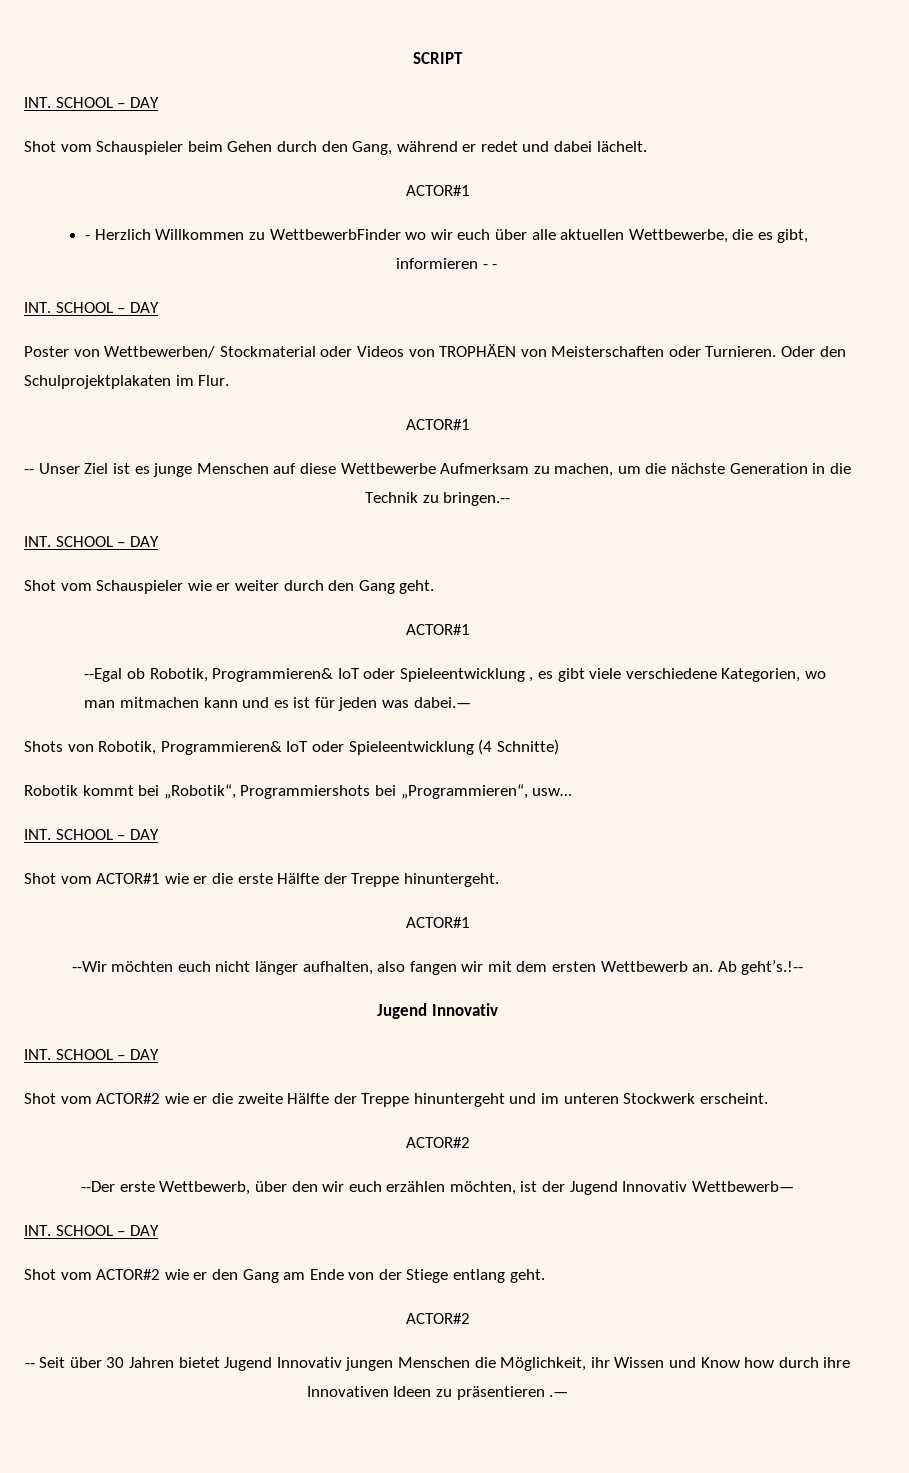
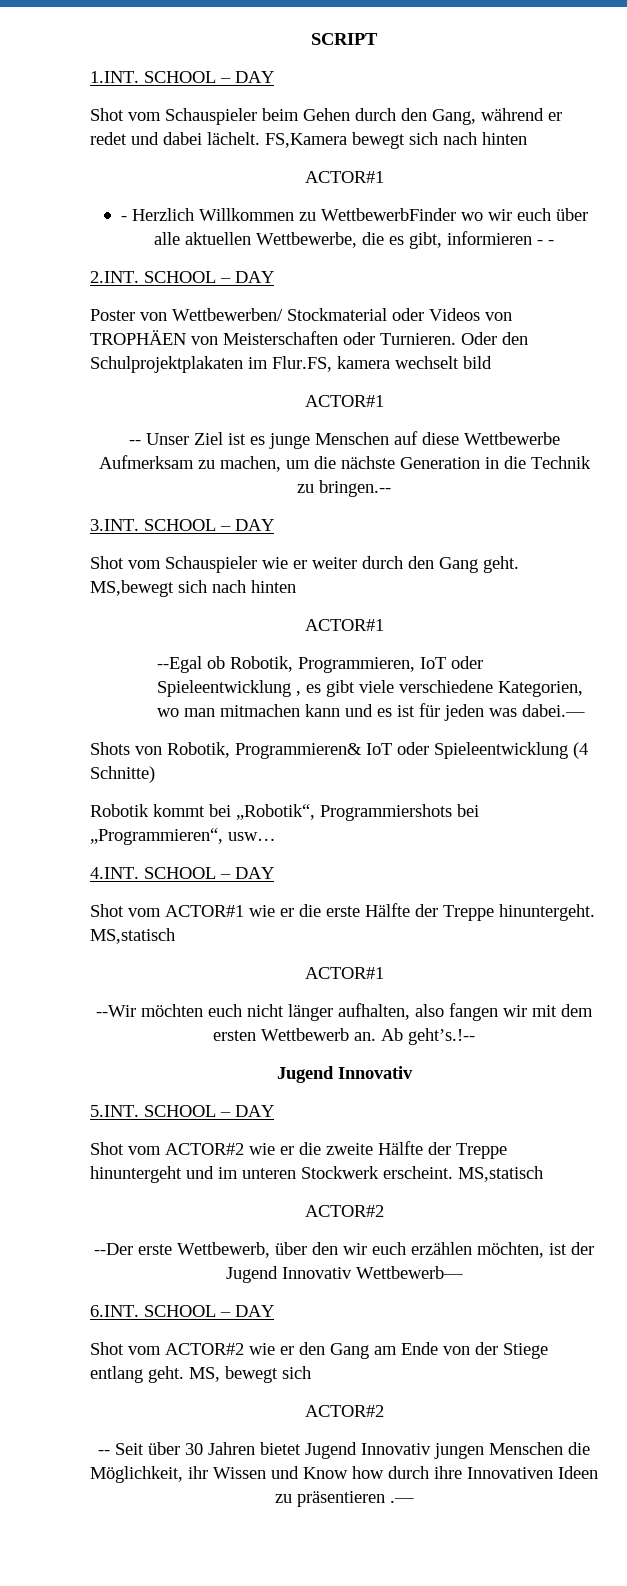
  SCRIPT
- INT. SCHOOL – DAY
+ 1.INT. SCHOOL – DAY
+ FS,Kamera bewegt sich nach hinten
  - Herzlich Willkommen zu WettbewerbFinder wo wir euch über alle aktuellen Wettbewerbe, die es gibt, informieren - -
- INT. SCHOOL – DAY
+ 2.INT. SCHOOL – DAY
- Oder den Schulprojektplakaten im Flur.
+ Oder den Schulprojektplakaten im Flur.FS, kamera wechselt bild
  -- Unser Ziel ist es junge Menschen auf diese Wettbewerbe Aufmerksam zu machen, um die nächste Generation in die Technik zu bringen.--
- INT. SCHOOL – DAY
+ 3.INT. SCHOOL – DAY
+ MS,bewegt sich nach hinten
- --Egal ob Robotik, Programmieren& IoT oder Spieleentwicklung , es gibt viele verschiedene Kategorien, wo man mitmachen kann und es ist für jeden was dabei.—
+ --Egal ob Robotik, Programmieren, IoT oder Spieleentwicklung , es gibt viele verschiedene Kategorien, wo man mitmachen kann und es ist für jeden was dabei.—
  Robotik kommt bei „Robotik“, Programmiershots bei „Programmieren“, usw…
- INT. SCHOOL – DAY
+ 4.INT. SCHOOL – DAY
- Shot vom ACTOR#1 wie er die erste Hälfte der Treppe hinuntergeht.
+ Shot vom ACTOR#1 wie er die erste Hälfte der Treppe hinuntergeht. MS,statisch
  Ab geht’s.!--
  Jugend Innovativ
- INT. SCHOOL – DAY
+ 5.INT. SCHOOL – DAY
- Shot vom ACTOR#2 wie er die zweite Hälfte der Treppe hinuntergeht und im unteren Stockwerk erscheint.
+ Shot vom ACTOR#2 wie er die zweite Hälfte der Treppe hinuntergeht und im unteren Stockwerk erscheint. MS,statisch
  --Der erste Wettbewerb, über den wir euch erzählen möchten, ist der Jugend Innovativ Wettbewerb—
- INT. SCHOOL – DAY
+ 6.INT. SCHOOL – DAY
+ MS, bewegt sich

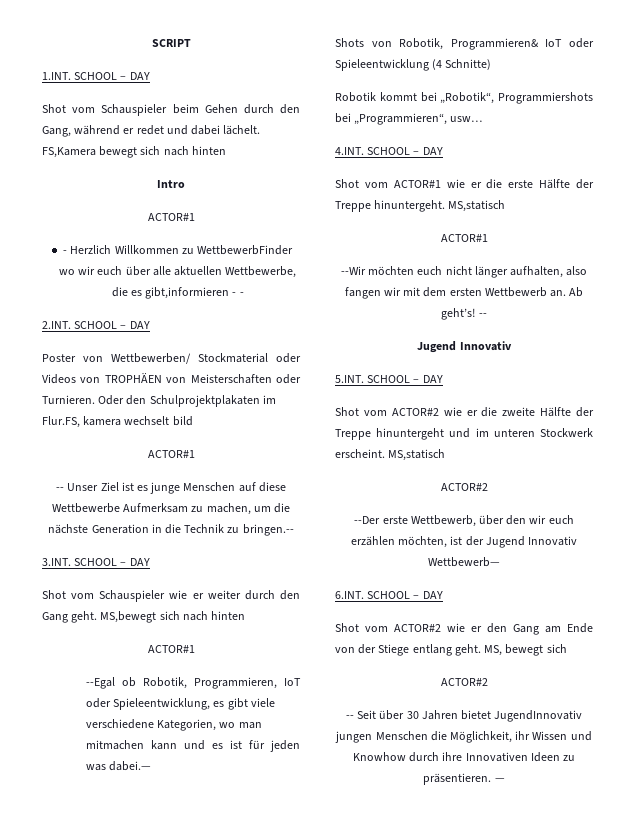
+ Intro
- - Herzlich Willkommen zu WettbewerbFinder wo wir euch über alle aktuellen Wettbewerbe, die es gibt, informieren - -
+ - Herzlich Willkommen zu WettbewerbFinder wo wir euch über alle aktuellen Wettbewerbe, die es gibt,informieren - -
- --Egal ob Robotik, Programmieren, IoT oder Spieleentwicklung , es gibt viele verschiedene Kategorien, wo man mitmachen kann und es ist für jeden was dabei.—
+ --Egal ob Robotik, Programmieren, IoT oder Spieleentwicklung, es gibt viele verschiedene Kategorien, wo man mitmachen kann und es ist für jeden was dabei.—
- Ab geht’s.!--
+ Ab geht’s! --
- -- Seit über 30 Jahren bietet Jugend Innovativ jungen Menschen die Möglichkeit, ihr Wissen und Know how durch ihre Innovativen Ideen zu präsentieren .—
+ -- Seit über 30 Jahren bietet JugendInnovativ jungen Menschen die Möglichkeit, ihr Wissen und Knowhow durch ihre Innovativen Ideen zu präsentieren. —

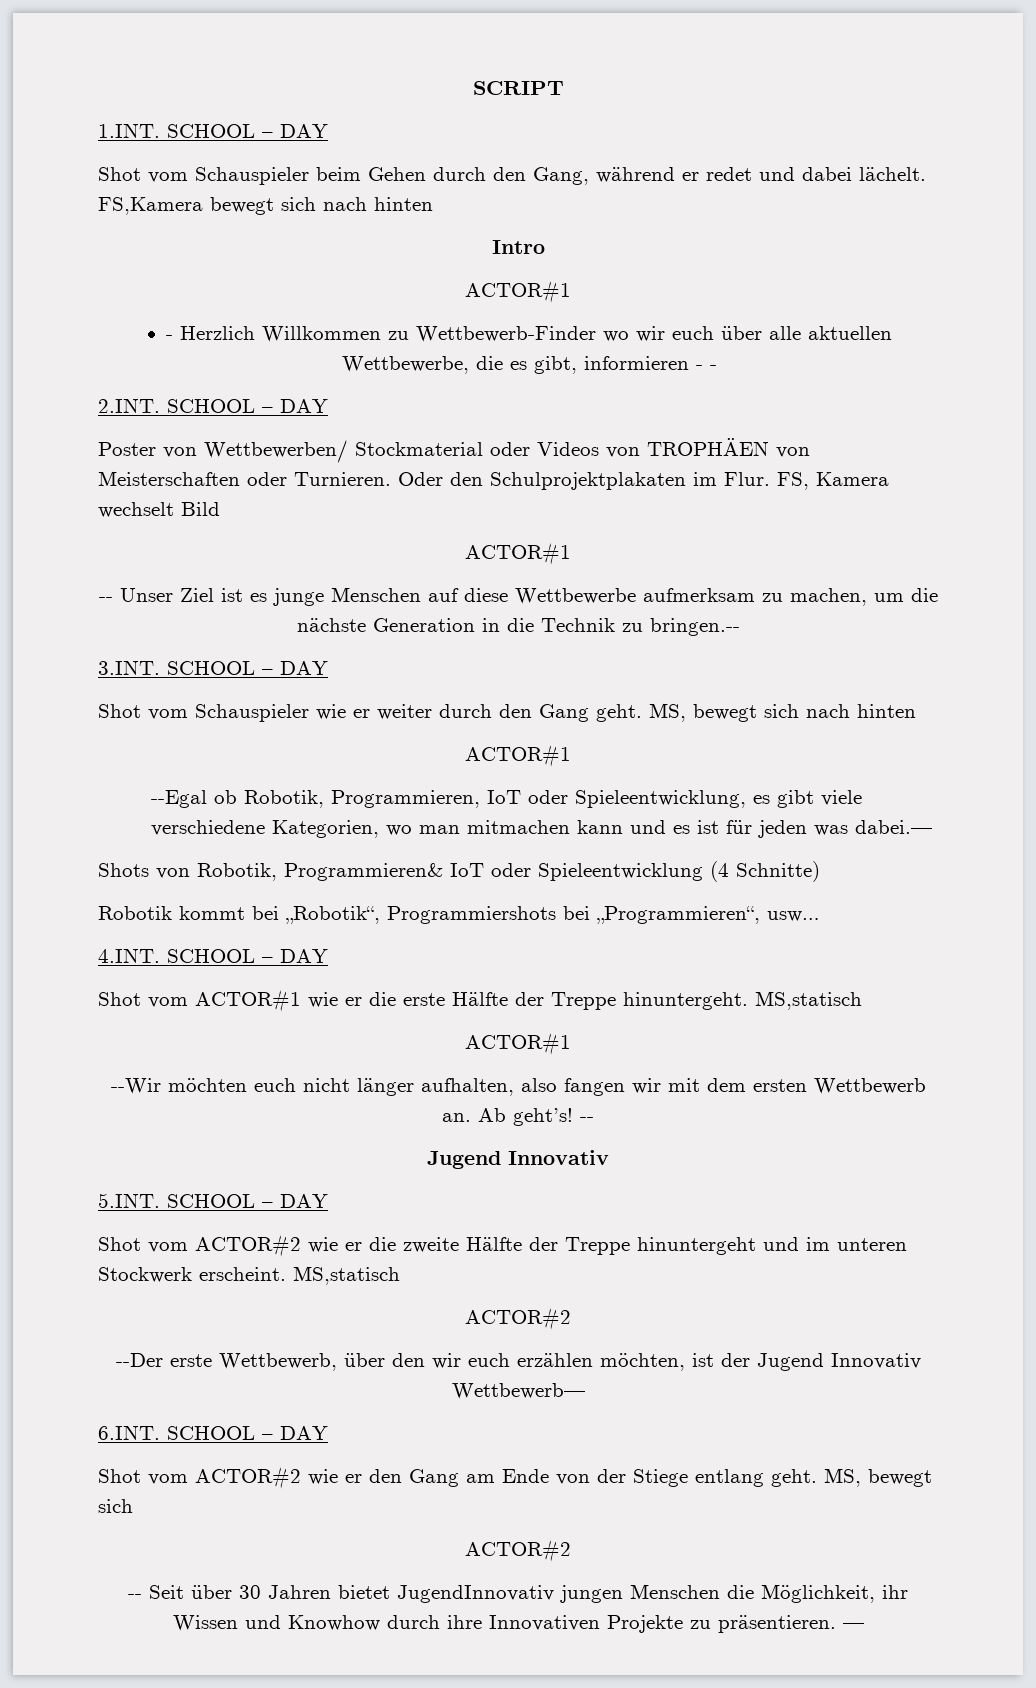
- - Herzlich Willkommen zu WettbewerbFinder wo wir euch über alle aktuellen Wettbewerbe, die es gibt,informieren - -
+ - Herzlich Willkommen zu Wettbewerb-Finder wo wir euch über alle aktuellen Wettbewerbe, die es gibt, informieren - -
- Oder den Schulprojektplakaten im Flur.FS, kamera wechselt bild
+ Oder den Schulprojektplakaten im Flur. FS, Kamera wechselt Bild
- -- Unser Ziel ist es junge Menschen auf diese Wettbewerbe Aufmerksam zu machen, um die nächste Generation in die Technik zu bringen.--
+ -- Unser Ziel ist es junge Menschen auf diese Wettbewerbe aufmerksam zu machen, um die nächste Generation in die Technik zu bringen.--
- MS,bewegt sich nach hinten
+ MS, bewegt sich nach hinten
- -- Seit über 30 Jahren bietet JugendInnovativ jungen Menschen die Möglichkeit, ihr Wissen und Knowhow durch ihre Innovativen Ideen zu präsentieren.
+ -- Seit über 30 Jahren bietet JugendInnovativ jungen Menschen die Möglichkeit, ihr Wissen und Knowhow durch ihre Innovativen Projekte zu präsentieren.

